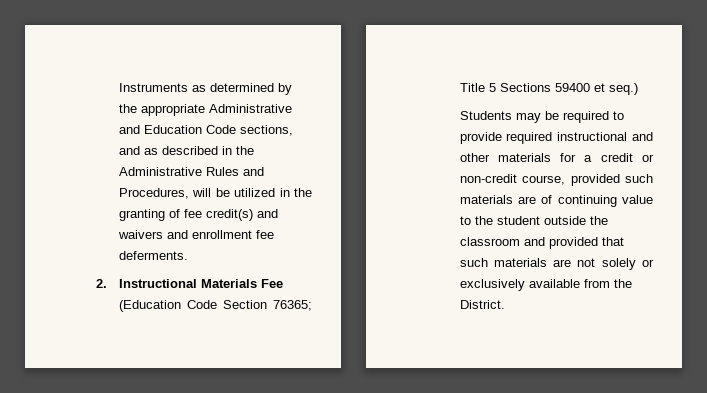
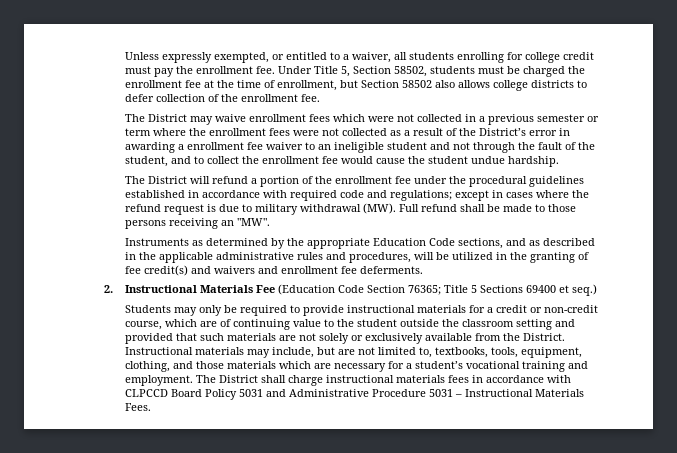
+ Unless expressly exempted, or entitled to a waiver, all students enrolling for college credit must pay the enrollment fee. Under Title 5, Section 58502, students must be charged the enrollment fee at the time of enrollment, but Section 58502 also allows college districts to defer collection of the enrollment fee.
+ The District may waive enrollment fees which were not collected in a previous semester or term where the enrollment fees were not collected as a result of the District’s error in awarding a enrollment fee waiver to an ineligible student and not through the fault of the student, and to collect the enrollment fee would cause the student undue hardship.
+ The District will refund a portion of the enrollment fee under the procedural guidelines established in accordance with required code and regulations; except in cases where the refund request is due to military withdrawal (MW). Full refund shall be made to those persons receiving an "MW".
- Instruments as determined by the appropriate Administrative and Education Code sections, and as described in the Administrative Rules and Procedures, will be utilized in the granting of fee credit(s) and waivers and enrollment fee deferments.
+ Instruments as determined by the appropriate Education Code sections, and as described in the applicable administrative rules and procedures, will be utilized in the granting of fee credit(s) and waivers and enrollment fee deferments.
- 2. Instructional Materials Fee (Education Code Section 76365; Title 5 Sections 59400 et seq.)
+ 2. Instructional Materials Fee (Education Code Section 76365; Title 5 Sections 69400 et seq.)
- Students may be required to provide required instructional and other materials for a credit or non-credit course, provided such materials are of continuing value to the student outside the classroom and provided that such materials are not solely or exclusively available from the District.
+ Students may only be required to provide instructional materials for a credit or non-credit course, which are of continuing value to the student outside the classroom setting and provided that such materials are not solely or exclusively available from the District.
+ Instructional materials may include, but are not limited to, textbooks, tools, equipment, clothing, and those materials which are necessary for a student’s vocational training and employment. The District shall charge instructional materials fees in accordance with CLPCCD Board Policy 5031 and Administrative Procedure 5031 – Instructional Materials Fees.

